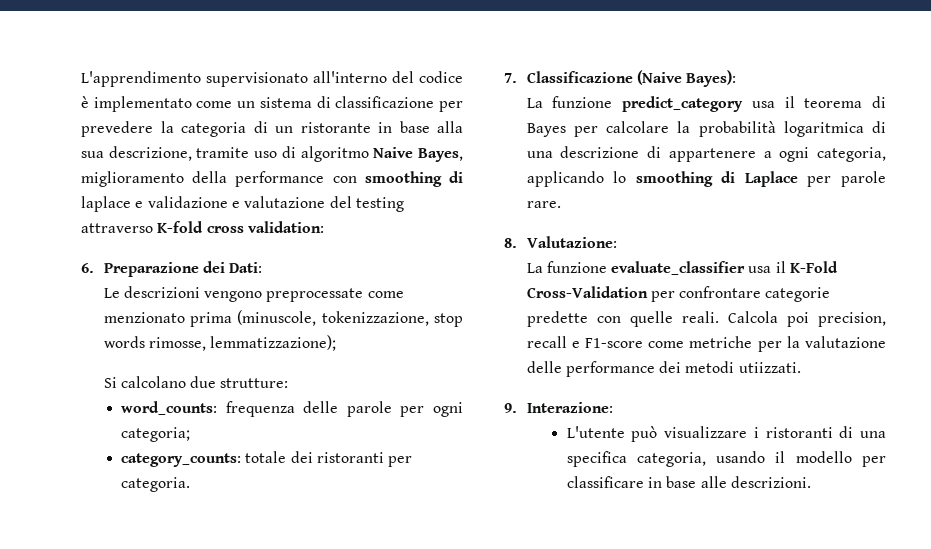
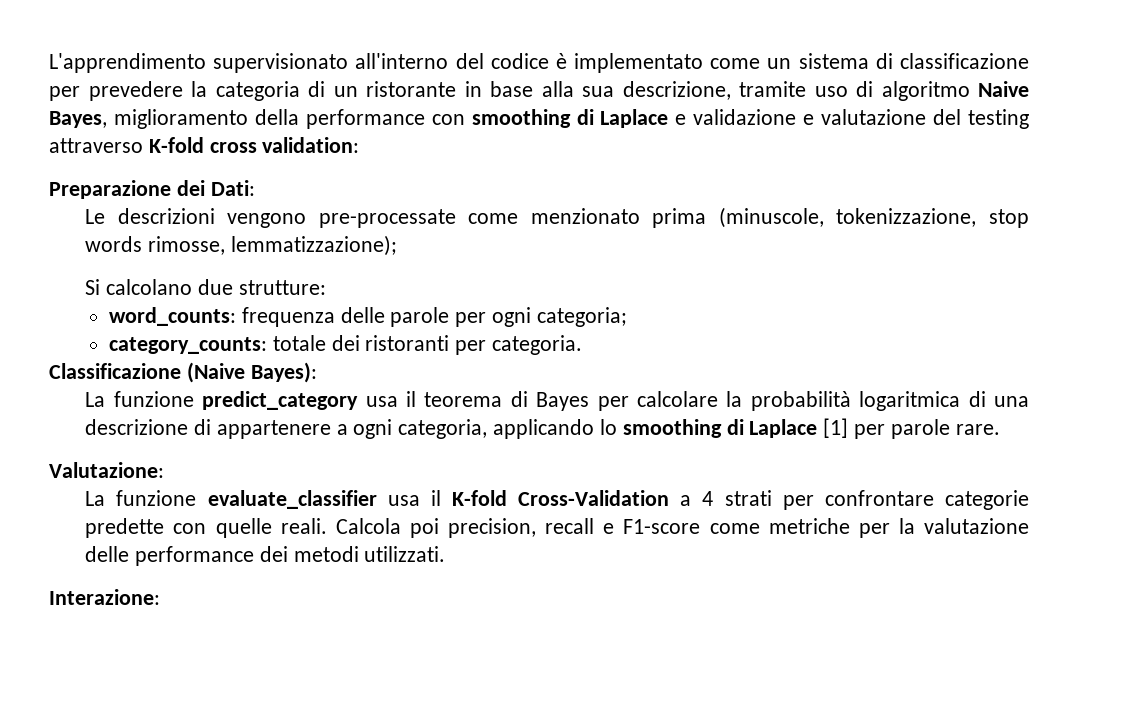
- L'apprendimento supervisionato all'interno del codice è implementato come un sistema di classificazione per prevedere la categoria di un ristorante in base alla sua descrizione, tramite uso di algoritmo Naive Bayes, miglioramento della performance con smoothing di laplace e validazione e valutazione del testing attraverso K-fold cross validation:
+ L'apprendimento supervisionato all'interno del codice è implementato come un sistema di classificazione per prevedere la categoria di un ristorante in base alla sua descrizione, tramite uso di algoritmo Naive Bayes, miglioramento della performance con smoothing di Laplace e validazione e valutazione del testing attraverso K-fold cross validation:
- 6. Preparazione dei Dati:
+ Preparazione dei Dati:
- Le descrizioni vengono preprocessate come menzionato prima (minuscole, tokenizzazione, stop words rimosse, lemmatizzazione);
+ Le descrizioni vengono pre-processate come menzionato prima (minuscole, tokenizzazione, stop words rimosse, lemmatizzazione);
- 7. Classificazione (Naive Bayes):
+ Classificazione (Naive Bayes):
- La funzione predict_category usa il teorema di Bayes per calcolare la probabilità logaritmica di una descrizione di appartenere a ogni categoria, applicando lo smoothing di Laplace per parole rare.
+ La funzione predict_category usa il teorema di Bayes per calcolare la probabilità logaritmica di una descrizione di appartenere a ogni categoria, applicando lo smoothing di Laplace [1] per parole rare.
- 8. Valutazione:
+ Valutazione:
- La funzione evaluate_classifier usa il K-Fold Cross-Validation per confrontare categorie predette con quelle reali.
+ La funzione evaluate_classifier usa il K-fold Cross-Validation a 4 strati per confrontare categorie predette con quelle reali.
- Calcola poi precision, recall e F1-score come metriche per la valutazione delle performance dei metodi utiizzati.
- 9. Interazione:
+ Calcola poi precision, recall e F1-score come metriche per la valutazione delle performance dei metodi utilizzati.
+ Interazione:
- L'utente può visualizzare i ristoranti di una specifica categoria, usando il modello per classificare in base alle descrizioni.

